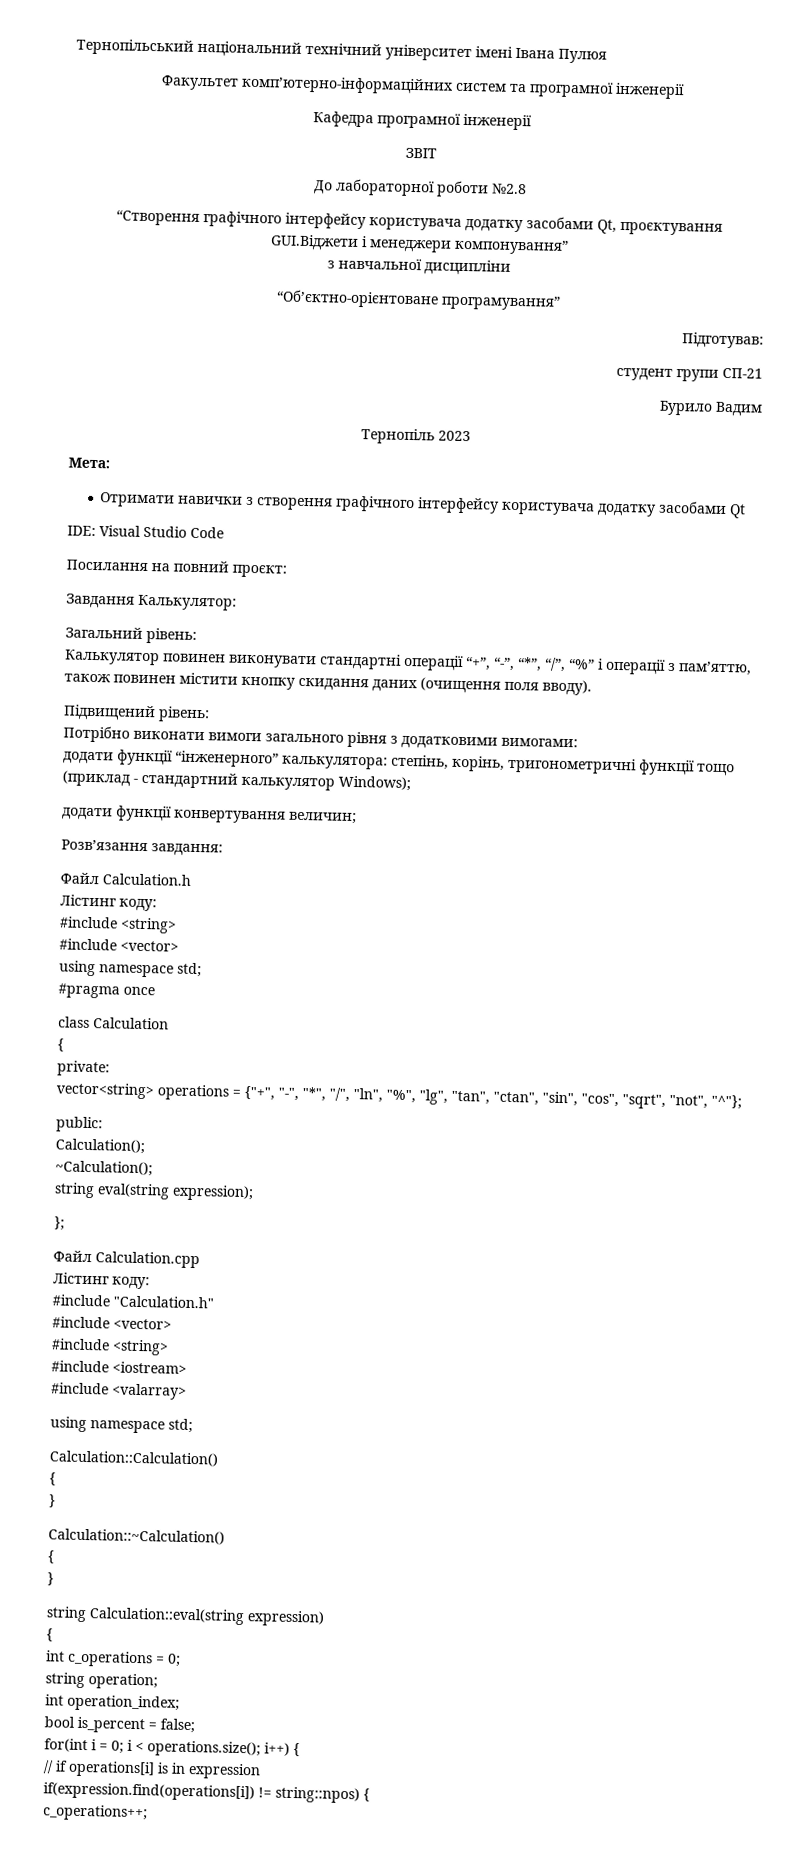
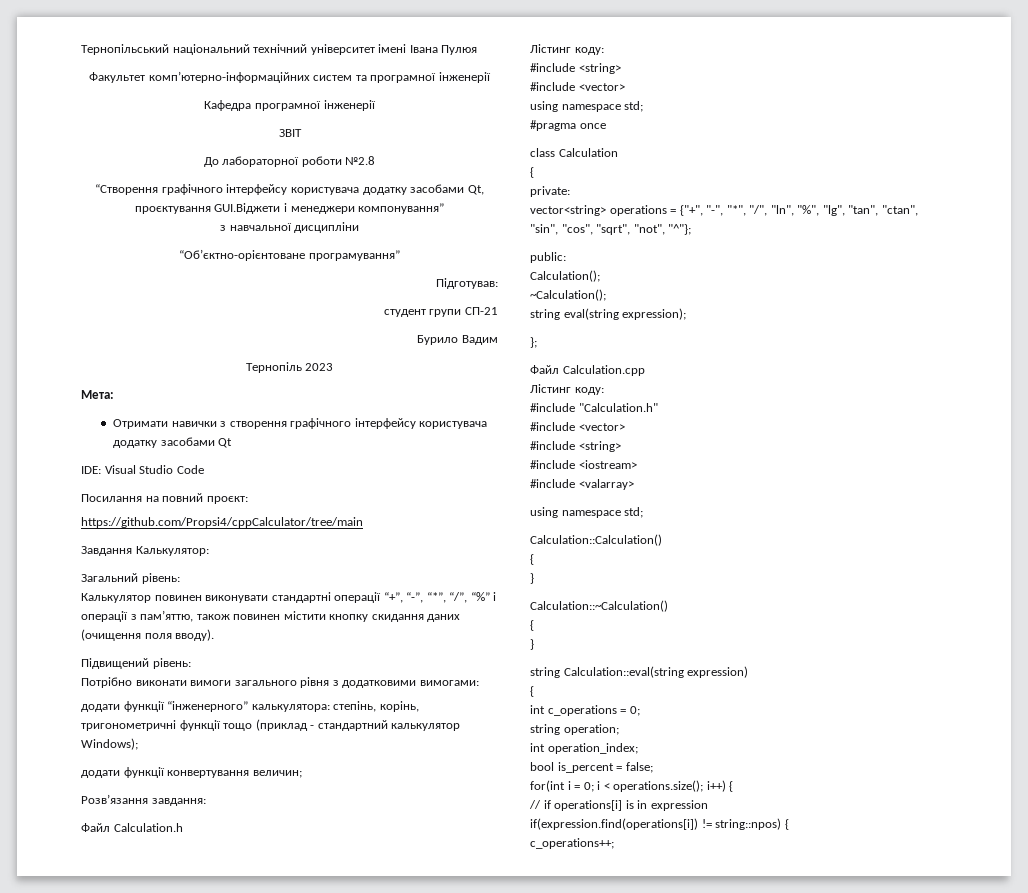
+ https://github.com/Propsi4/cppCalculator/tree/main

